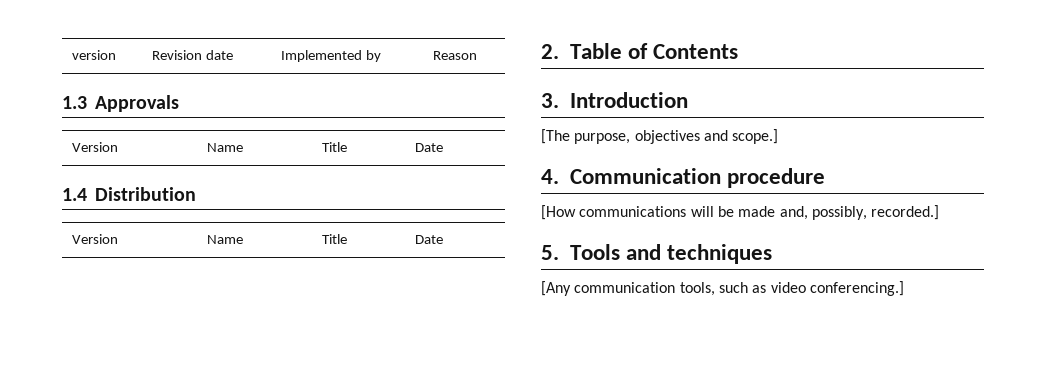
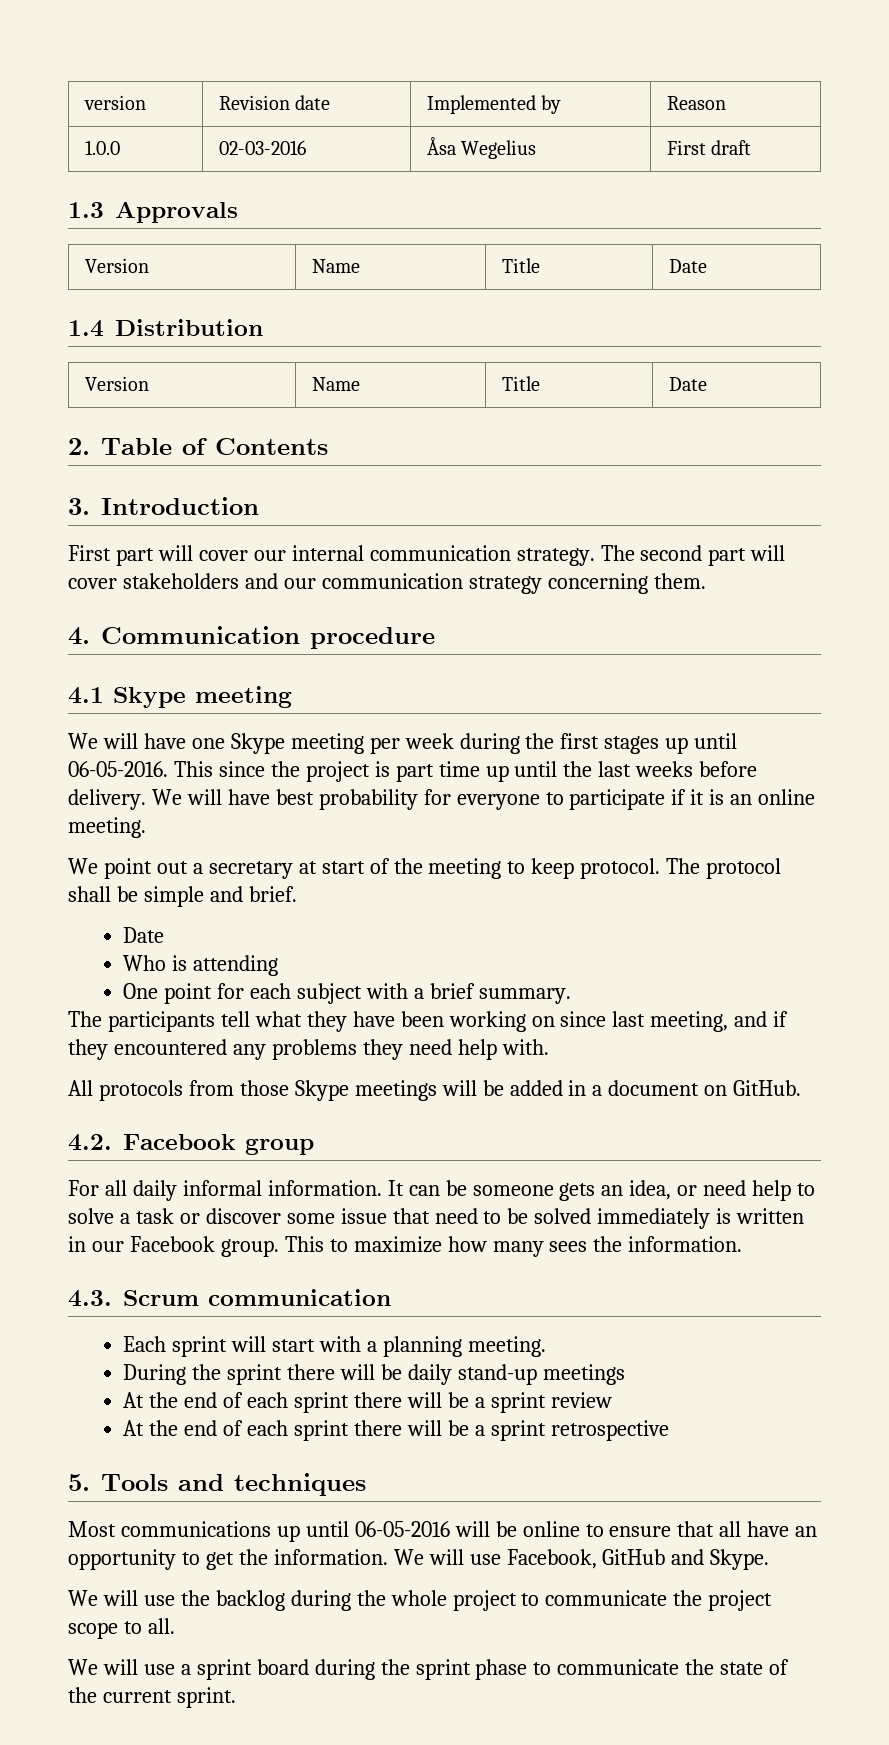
+ 1.0.0 | 02-03-2016 | Åsa Wegelius | First draft
- [The purpose, objectives and scope.]
+ First part will cover our internal communication strategy. The second part will cover stakeholders and our communication strategy concerning them.
  4. Communication procedure
- [How communications will be made and, possibly, recorded.]
+ 4.1 Skype meeting
+ We will have one Skype meeting per week during the first stages up until 06-05-2016. This since the project is part time up until the last weeks before delivery. We will have best probability for everyone to participate if it is an online meeting.
+ We point out a secretary at start of the meeting to keep protocol. The protocol shall be simple and brief.
+ Date
+ Who is attending
+ One point for each subject with a brief summary.
+ The participants tell what they have been working on since last meeting, and if they encountered any problems they need help with.
+ All protocols from those Skype meetings will be added in a document on GitHub.
+ 4.2. Facebook group
+ For all daily informal information. It can be someone gets an idea, or need help to solve a task or discover some issue that need to be solved immediately is written in our Facebook group. This to maximize how many sees the information.
+ 4.3. Scrum communication
+ Each sprint will start with a planning meeting.
+ During the sprint there will be daily stand-up meetings
+ At the end of each sprint there will be a sprint review
+ At the end of each sprint there will be a sprint retrospective
  5. Tools and techniques
- [Any communication tools, such as video conferencing.]
+ Most communications up until 06-05-2016 will be online to ensure that all have an opportunity to get the information. We will use Facebook, GitHub and Skype.
+ We will use the backlog during the whole project to communicate the project scope to all.
+ We will use a sprint board during the sprint phase to communicate the state of the current sprint.

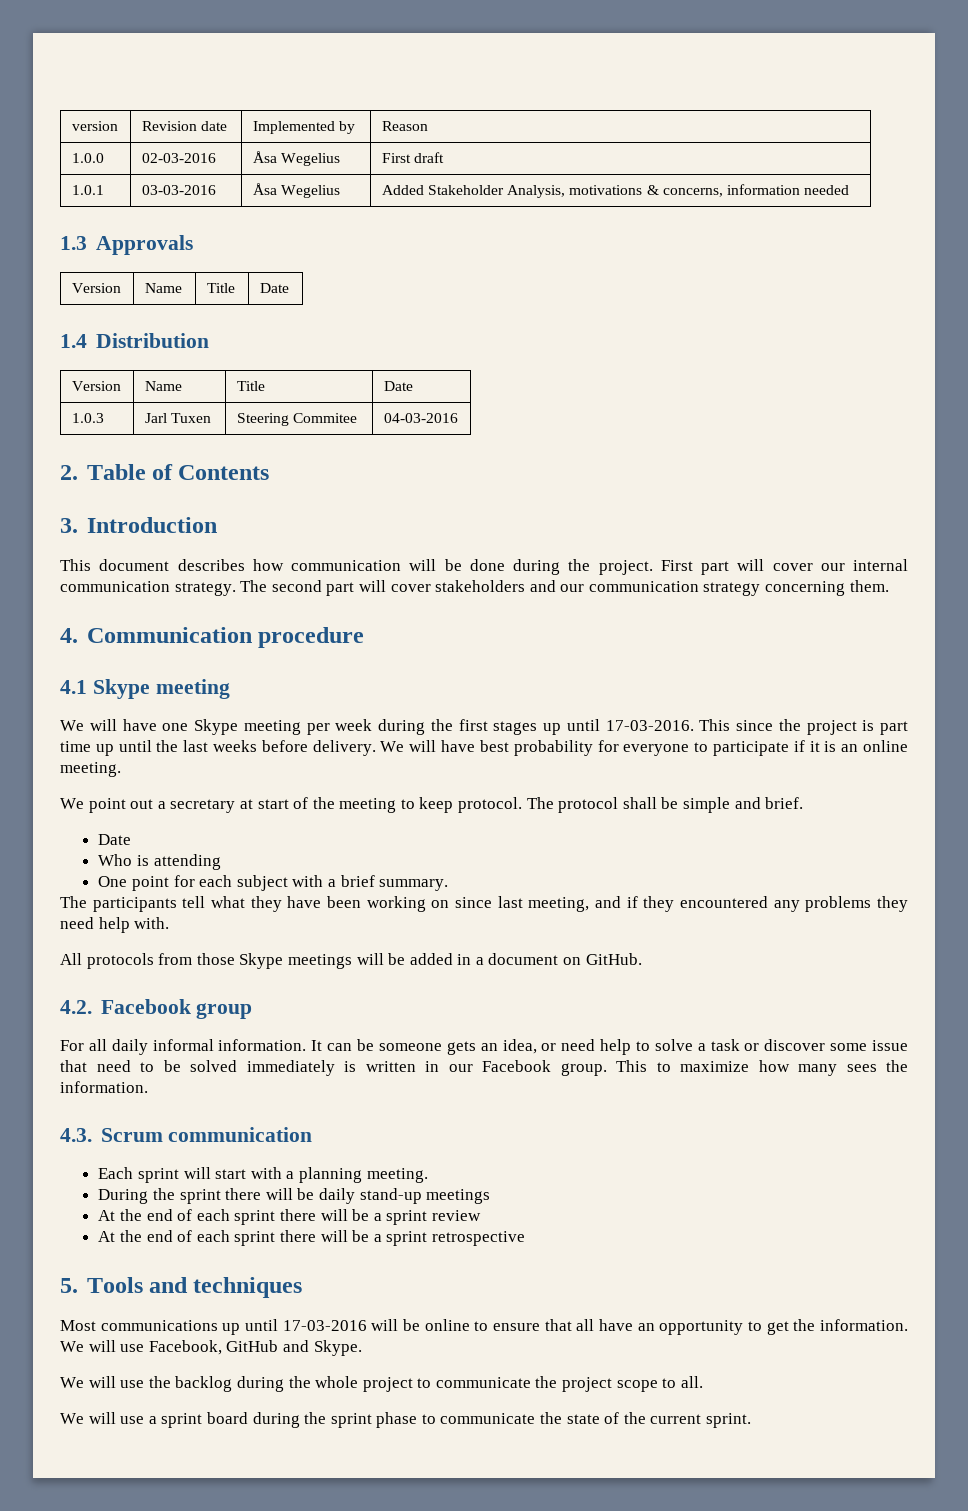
+ 1.0.1 | 03-03-2016 | Åsa Wegelius | Added Stakeholder Analysis, motivations & concerns, information needed
+ 1.0.3 | Jarl Tuxen | Steering Commitee | 04-03-2016
+ This document describes how communication will be done during the project.
- We will have one Skype meeting per week during the first stages up until 06-05-2016.
+ We will have one Skype meeting per week during the first stages up until 17-03-2016.
- Most communications up until 06-05-2016 will be online to ensure that all have an opportunity to get the information.
+ Most communications up until 17-03-2016 will be online to ensure that all have an opportunity to get the information.

